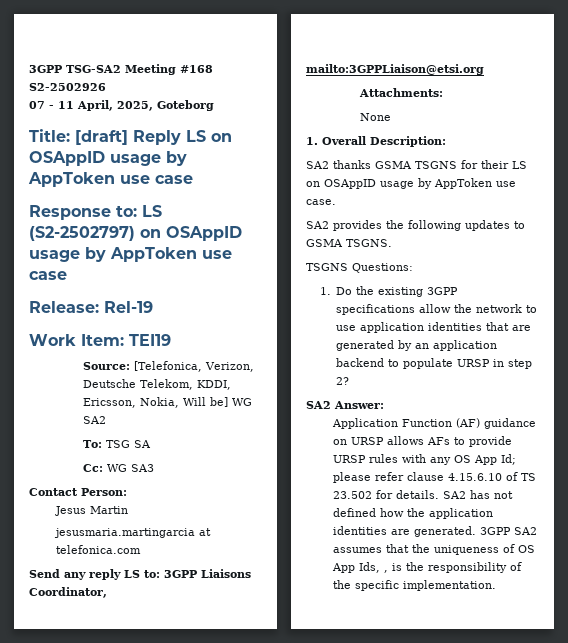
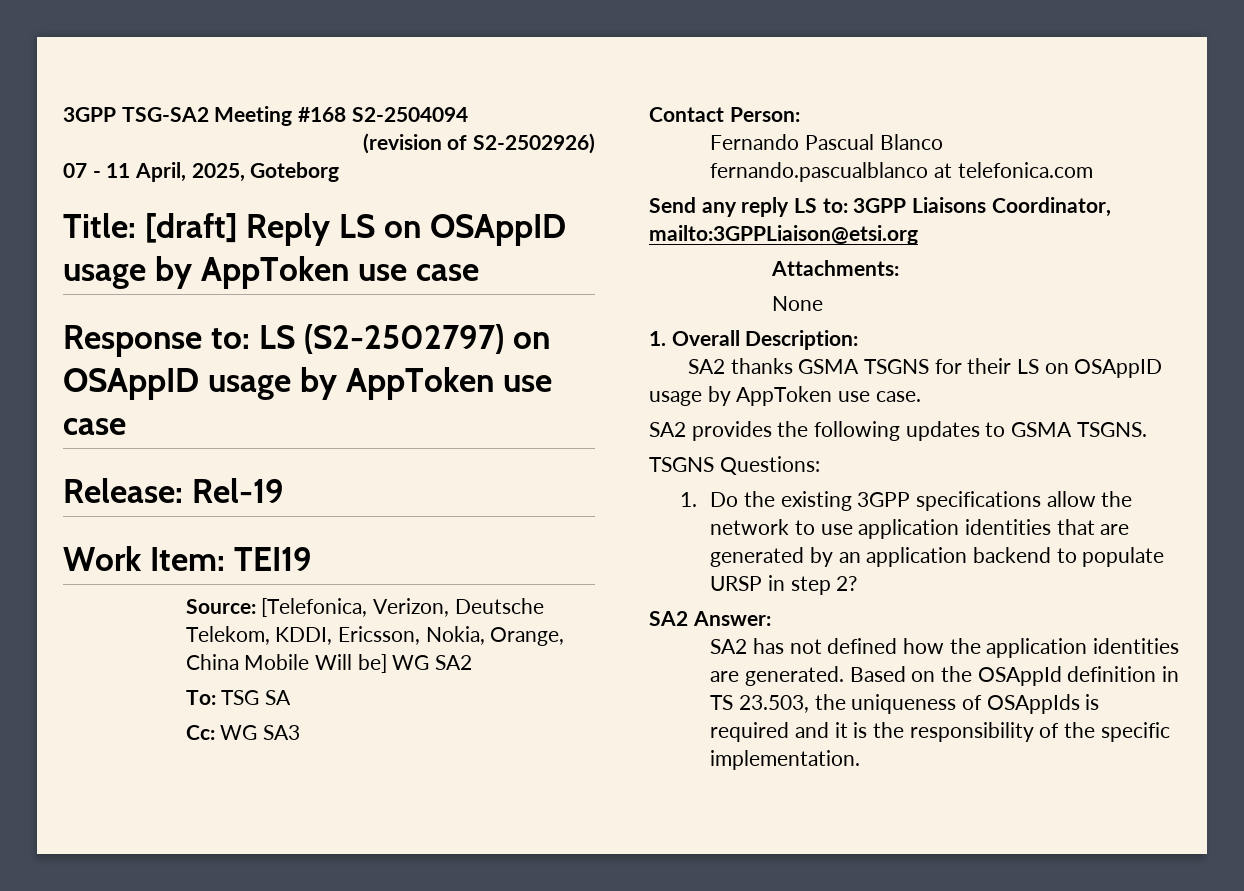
- 3GPP TSG-SA2 Meeting #168 S2-2502926
+ 3GPP TSG-SA2 Meeting #168 S2-2504094
+ (revision of S2-2502926)
- Source: [Telefonica, Verizon, Deutsche Telekom, KDDI, Ericsson, Nokia, Will be] WG SA2
+ Source: [Telefonica, Verizon, Deutsche Telekom, KDDI, Ericsson, Nokia, Orange, China Mobile Will be] WG SA2
- Jesus Martin
- jesusmaria.martingarcia at telefonica.com
+ Fernando Pascual Blanco
+ fernando.pascualblanco at telefonica.com
- Application Function (AF) guidance on URSP allows AFs to provide URSP rules with any OS App Id; please refer clause 4.15.6.10 of TS 23.502 for details.
- 3GPP SA2 assumes that the uniqueness of OS App Ids, , is the responsibility of the specific implementation.
+ Based on the OSAppId definition in TS 23.503, the uniqueness of OSAppIds is required and it is the responsibility of the specific implementation.

